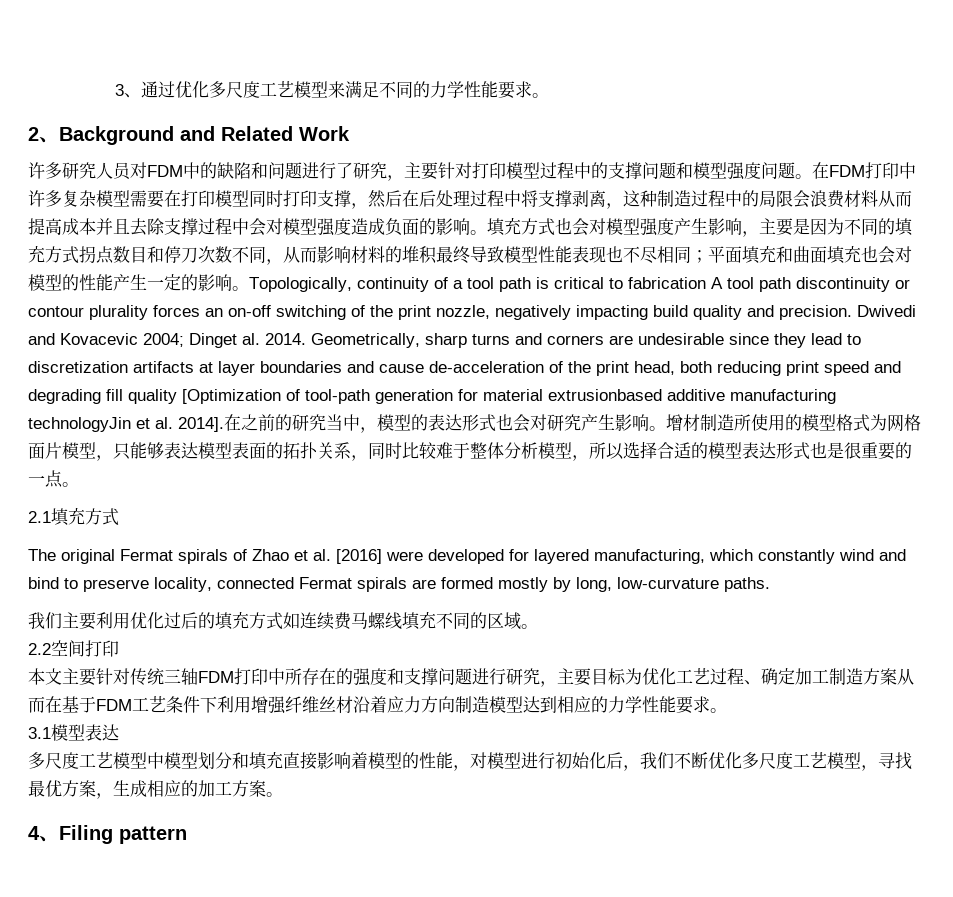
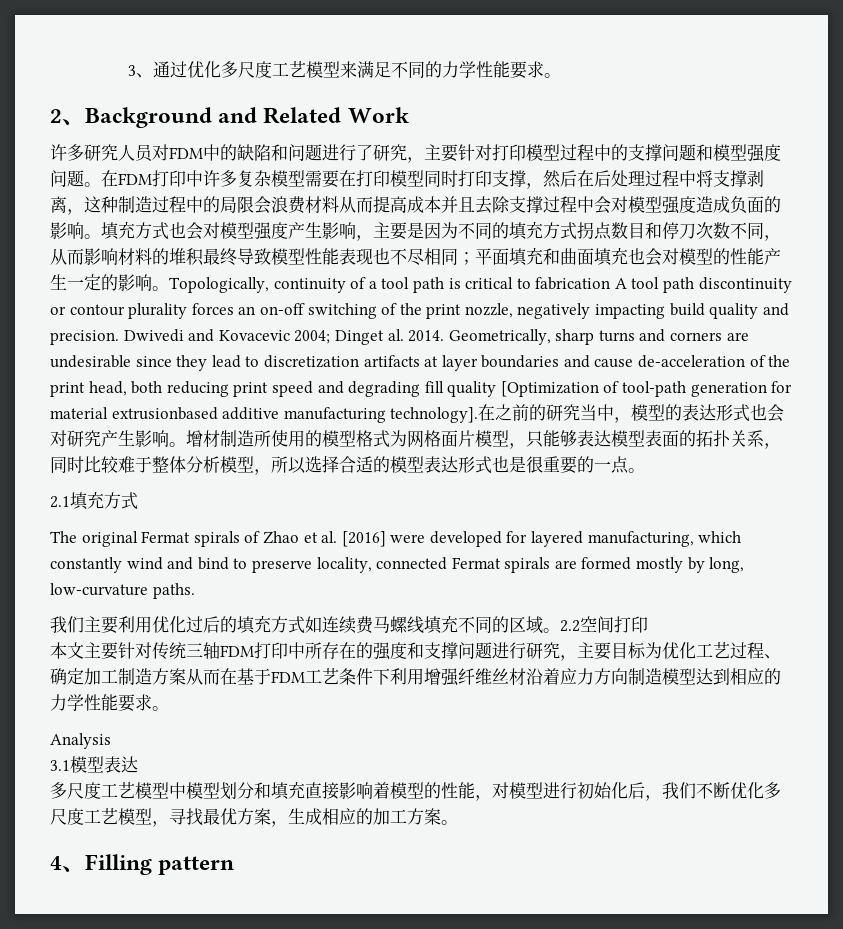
- Geometrically, sharp turns and corners are undesirable since they lead to discretization artifacts at layer boundaries and cause de-acceleration of the print head, both reducing print speed and degrading fill quality [Optimization of tool-path generation for material extrusionbased additive manufacturing technologyJin et al. 2014].
+ Geometrically, sharp turns and corners are undesirable since they lead to discretization artifacts at layer boundaries and cause de-acceleration of the print head, both reducing print speed and degrading fill quality [Optimization of tool-path generation for material extrusionbased additive manufacturing technology].
- 我们主要利用优化过后的填充方式如连续费马螺线填充不同的区域。
- 2.2空间打印
+ 我们主要利用优化过后的填充方式如连续费马螺线填充不同的区域。2.2空间打印
+ Analysis
- 4、Filing pattern
+ 4、Filling pattern

